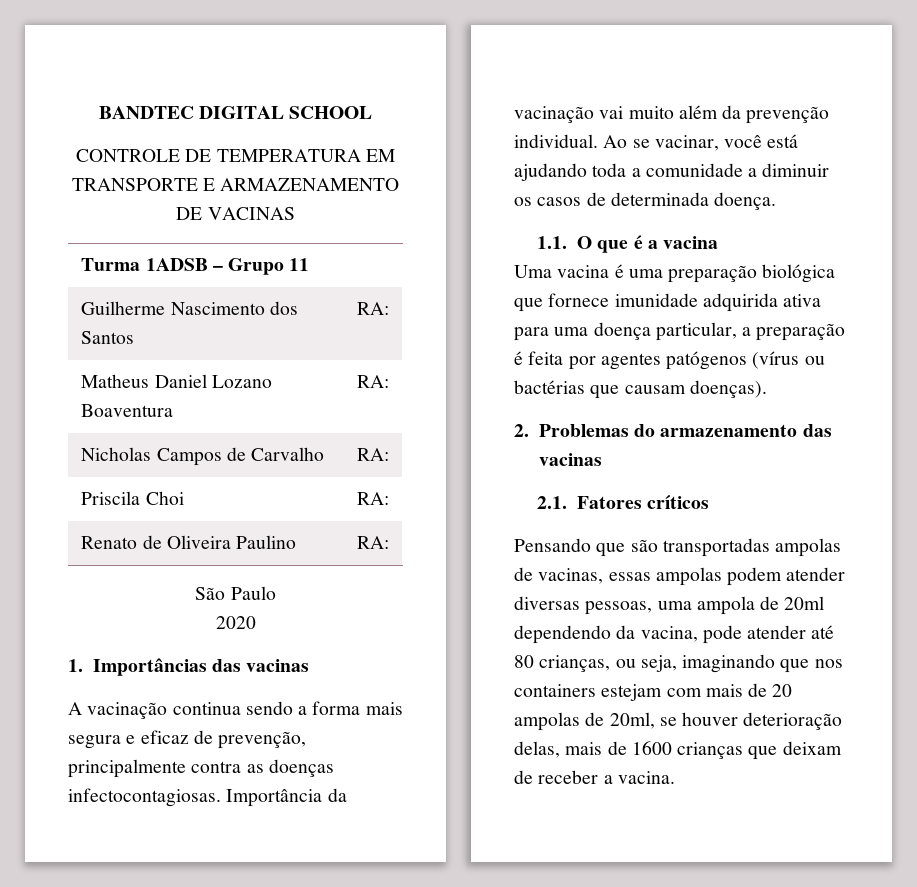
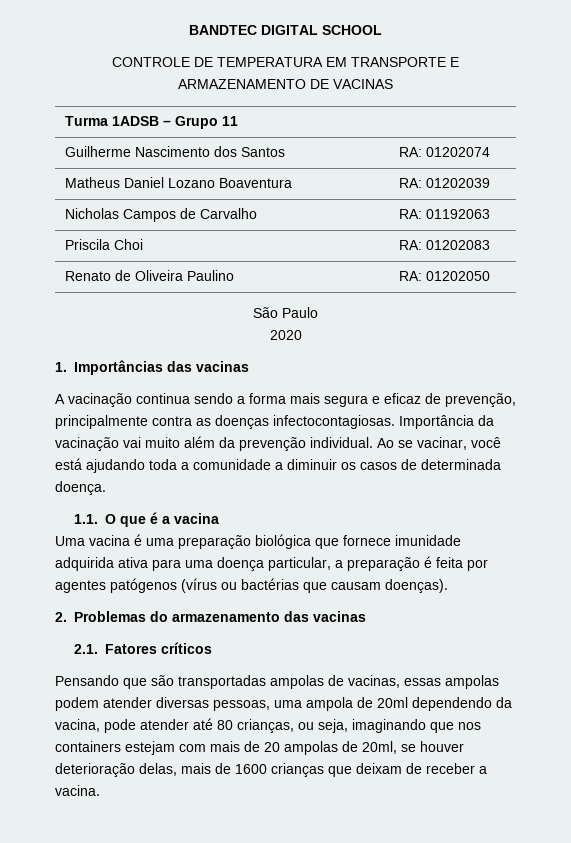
- Guilherme Nascimento dos Santos | RA:
+ Guilherme Nascimento dos Santos | RA: 01202074
- Matheus Daniel Lozano Boaventura | RA:
+ Matheus Daniel Lozano Boaventura | RA: 01202039
- Nicholas Campos de Carvalho | RA:
+ Nicholas Campos de Carvalho | RA: 01192063
- Priscila Choi | RA:
+ Priscila Choi | RA: 01202083
- Renato de Oliveira Paulino | RA:
+ Renato de Oliveira Paulino | RA: 01202050

